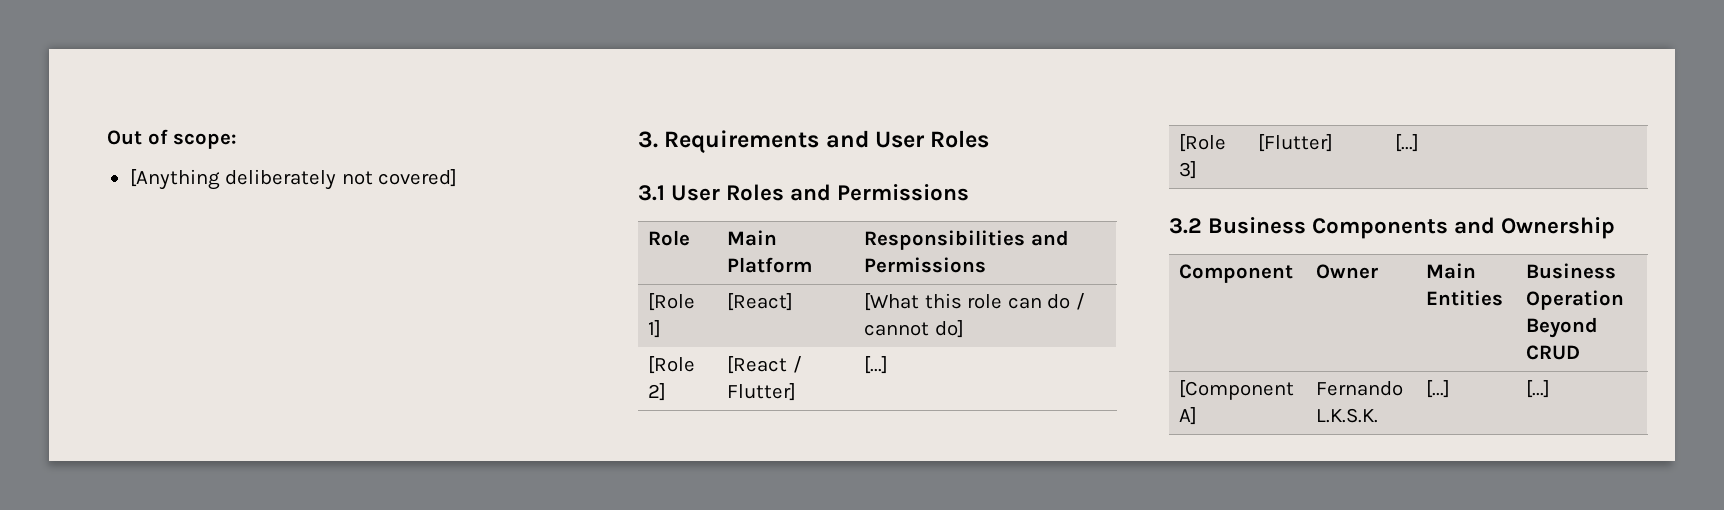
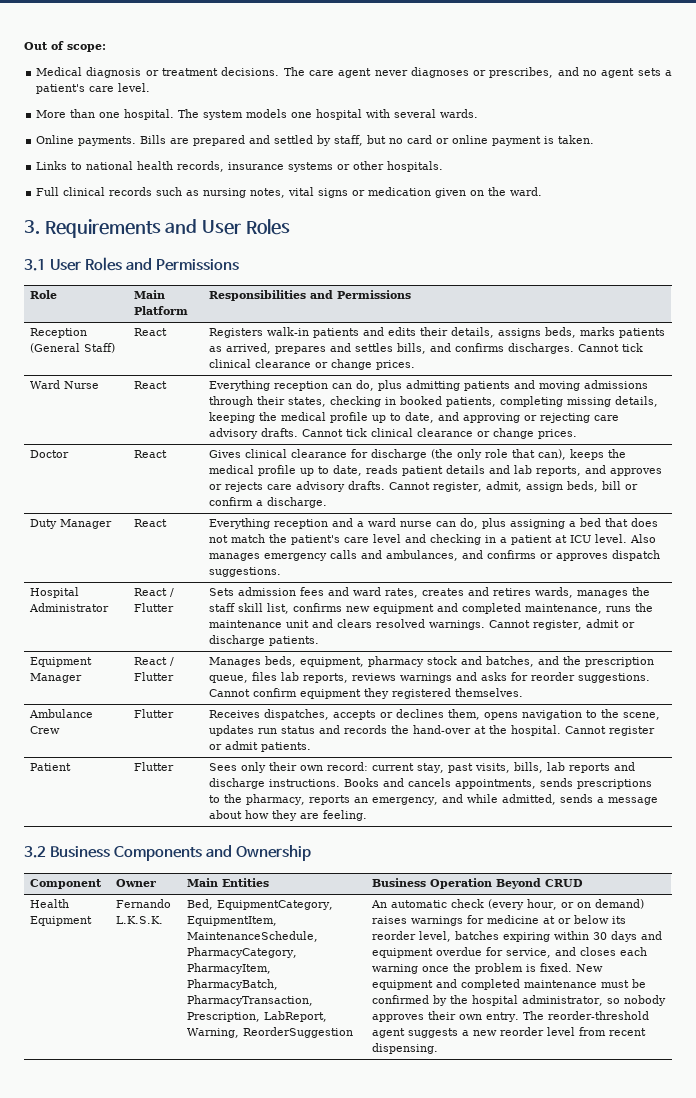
- [Anything deliberately not covered]
+ Medical diagnosis or treatment decisions. The care agent never diagnoses or prescribes, and no agent sets a patient's care level.
+ More than one hospital. The system models one hospital with several wards.
+ Online payments. Bills are prepared and settled by staff, but no card or online payment is taken.
+ Links to national health records, insurance systems or other hospitals.
+ Full clinical records such as nursing notes, vital signs or medication given on the ward.
- [Role 1] | [React] | [What this role can do / cannot do]
- [Role 2] | [React / Flutter] | [...]
- [Role 3] | [Flutter] | [...]
+ Reception (General Staff) | React | Registers walk-in patients and edits their details, assigns beds, marks patients as arrived, prepares and settles bills, and confirms discharges. Cannot tick clinical clearance or change prices.
+ Ward Nurse | React | Everything reception can do, plus admitting patients and moving admissions through their states, checking in booked patients, completing missing details, keeping the medical profile up to date, and approving or rejecting care advisory drafts. Cannot tick clinical clearance or change prices.
+ Doctor | React | Gives clinical clearance for discharge (the only role that can), keeps the medical profile up to date, reads patient details and lab reports, and approves or rejects care advisory drafts. Cannot register, admit, assign beds, bill or confirm a discharge.
+ Duty Manager | React | Everything reception and a ward nurse can do, plus assigning a bed that does not match the patient's care level and checking in a patient at ICU level. Also manages emergency calls and ambulances, and confirms or approves dispatch suggestions.
+ Hospital Administrator | React / Flutter | Sets admission fees and ward rates, creates and retires wards, manages the staff skill list, confirms new equipment and completed maintenance, runs the maintenance unit and clears resolved warnings. Cannot register, admit or discharge patients.
+ Equipment Manager | React / Flutter | Manages beds, equipment, pharmacy stock and batches, and the prescription queue, files lab reports, reviews warnings and asks for reorder suggestions. Cannot confirm equipment they registered themselves.
+ Ambulance Crew | Flutter | Receives dispatches, accepts or declines them, opens navigation to the scene, updates run status and records the hand-over at the hospital. Cannot register or admit patients.
+ Patient | Flutter | Sees only their own record: current stay, past visits, bills, lab reports and discharge instructions. Books and cancels appointments, sends prescriptions to the pharmacy, reports an emergency, and while admitted, sends a message about how they are feeling.
- [Component A]
+ Health Equipment
- [...] | [...]
+ Bed, EquipmentCategory, EquipmentItem, MaintenanceSchedule, PharmacyCategory, PharmacyItem, PharmacyBatch, PharmacyTransaction, Prescription, LabReport, Warning, ReorderSuggestion | An automatic check (every hour, or on demand) raises warnings for medicine at or below its reorder level, batches expiring within 30 days and equipment overdue for service, and closes each warning once the problem is fixed. New equipment and completed maintenance must be confirmed by the hospital administrator, so nobody approves their own entry. The reorder-threshold agent suggests a new reorder level from recent dispensing.

